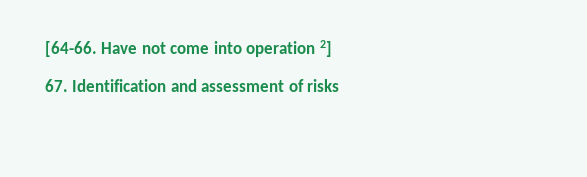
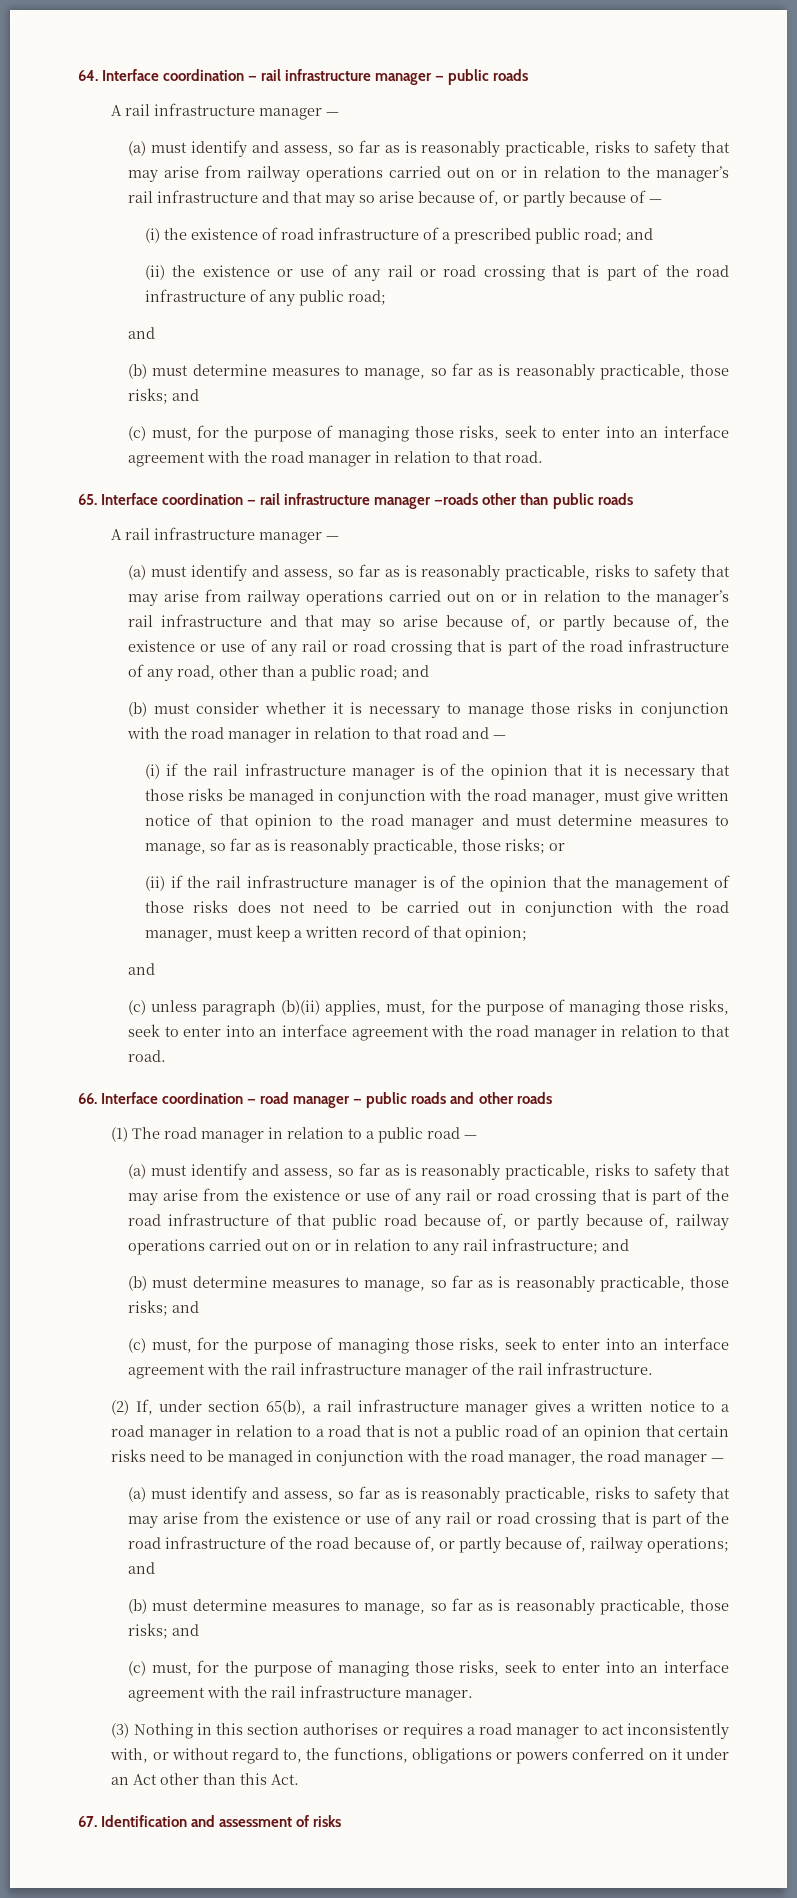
- [64-66. Have not come into operation 2]
+ 64. Interface coordination — rail infrastructure manager — public roads
+ A rail infrastructure manager —
+ (a) must identify and assess, so far as is reasonably practicable, risks to safety that may arise from railway operations carried out on or in relation to the manager’s rail infrastructure and that may so arise because of, or partly because of —
+ (i) the existence of road infrastructure of a prescribed public road; and
+ (ii) the existence or use of any rail or road crossing that is part of the road infrastructure of any public road;
+ and
+ (b) must determine measures to manage, so far as is reasonably practicable, those risks; and
+ (c) must, for the purpose of managing those risks, seek to enter into an interface agreement with the road manager in relation to that road.
+ 65. Interface coordination — rail infrastructure manager —roads other than public roads
+ A rail infrastructure manager —
+ (a) must identify and assess, so far as is reasonably practicable, risks to safety that may arise from railway operations carried out on or in relation to the manager’s rail infrastructure and that may so arise because of, or partly because of, the existence or use of any rail or road crossing that is part of the road infrastructure of any road, other than a public road; and
+ (b) must consider whether it is necessary to manage those risks in conjunction with the road manager in relation to that road and —
+ (i) if the rail infrastructure manager is of the opinion that it is necessary that those risks be managed in conjunction with the road manager, must give written notice of that opinion to the road manager and must determine measures to manage, so far as is reasonably practicable, those risks; or
+ (ii) if the rail infrastructure manager is of the opinion that the management of those risks does not need to be carried out in conjunction with the road manager, must keep a written record of that opinion;
+ and
+ (c) unless paragraph (b)(ii) applies, must, for the purpose of managing those risks, seek to enter into an interface agreement with the road manager in relation to that road.
+ 66. Interface coordination — road manager — public roads and other roads
+ (1) The road manager in relation to a public road —
+ (a) must identify and assess, so far as is reasonably practicable, risks to safety that may arise from the existence or use of any rail or road crossing that is part of the road infrastructure of that public road because of, or partly because of, railway operations carried out on or in relation to any rail infrastructure; and
+ (b) must determine measures to manage, so far as is reasonably practicable, those risks; and
+ (c) must, for the purpose of managing those risks, seek to enter into an interface agreement with the rail infrastructure manager of the rail infrastructure.
+ (2) If, under section 65(b), a rail infrastructure manager gives a written notice to a road manager in relation to a road that is not a public road of an opinion that certain risks need to be managed in conjunction with the road manager, the road manager —
+ (a) must identify and assess, so far as is reasonably practicable, risks to safety that may arise from the existence or use of any rail or road crossing that is part of the road infrastructure of the road because of, or partly because of, railway operations; and
+ (b) must determine measures to manage, so far as is reasonably practicable, those risks; and
+ (c) must, for the purpose of managing those risks, seek to enter into an interface agreement with the rail infrastructure manager.
+ (3) Nothing in this section authorises or requires a road manager to act inconsistently with, or without regard to, the functions, obligations or powers conferred on it under an Act other than this Act.

